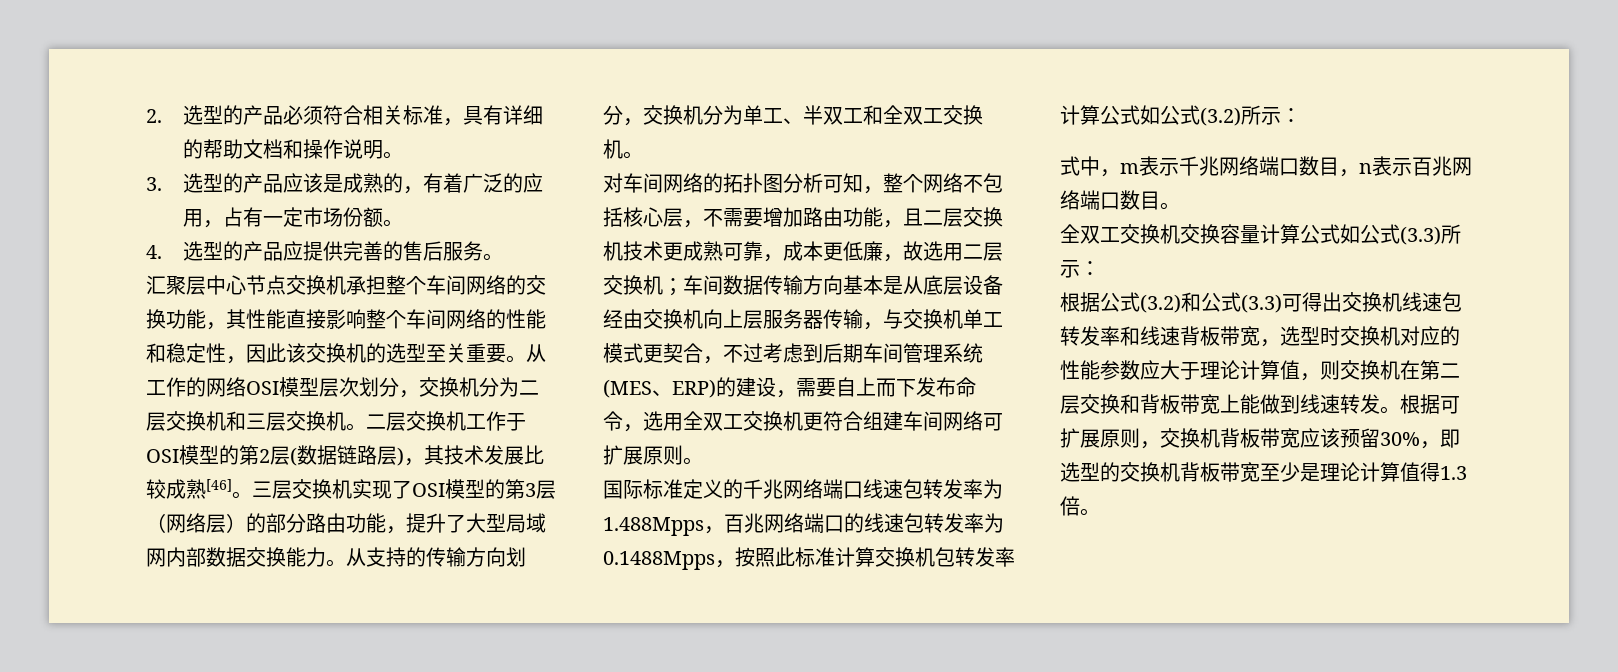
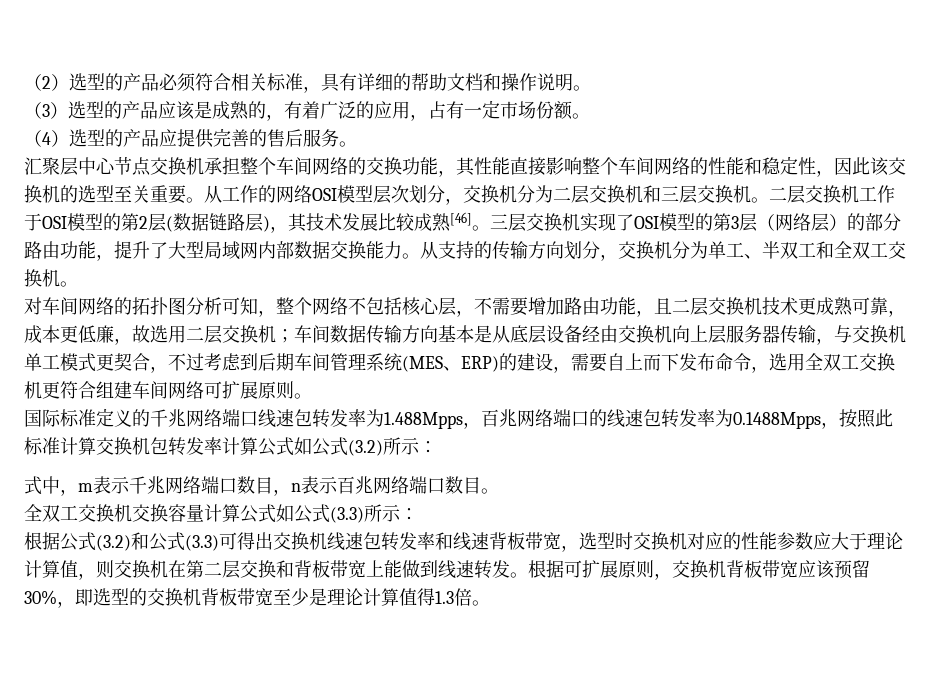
- 2.选型的产品必须符合相关标准，具有详细的帮助文档和操作说明。
+ （2）选型的产品必须符合相关标准，具有详细的帮助文档和操作说明。
- 3.选型的产品应该是成熟的，有着广泛的应用，占有一定市场份额。
+ （3）选型的产品应该是成熟的，有着广泛的应用，占有一定市场份额。
- 4.选型的产品应提供完善的售后服务。
+ （4）选型的产品应提供完善的售后服务。

